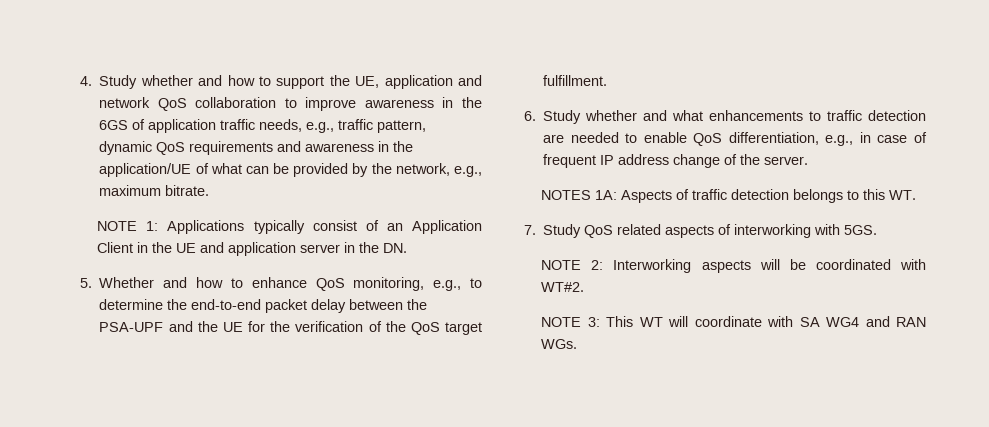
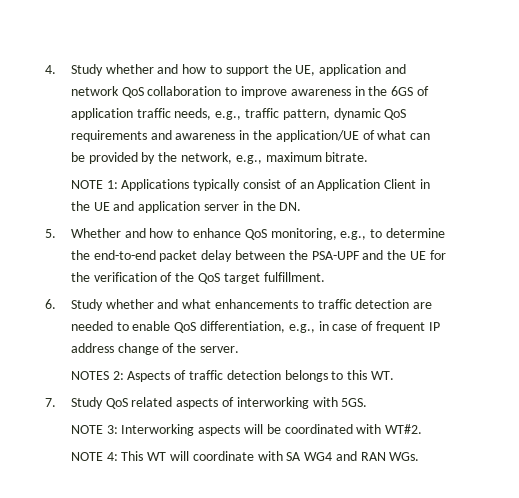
- NOTES 1A: Aspects of traffic detection belongs to this WT.
+ NOTES 2: Aspects of traffic detection belongs to this WT.
- NOTE 2: Interworking aspects will be coordinated with WT#2.
+ NOTE 3: Interworking aspects will be coordinated with WT#2.
- NOTE 3: This WT will coordinate with SA WG4 and RAN WGs.
+ NOTE 4: This WT will coordinate with SA WG4 and RAN WGs.

